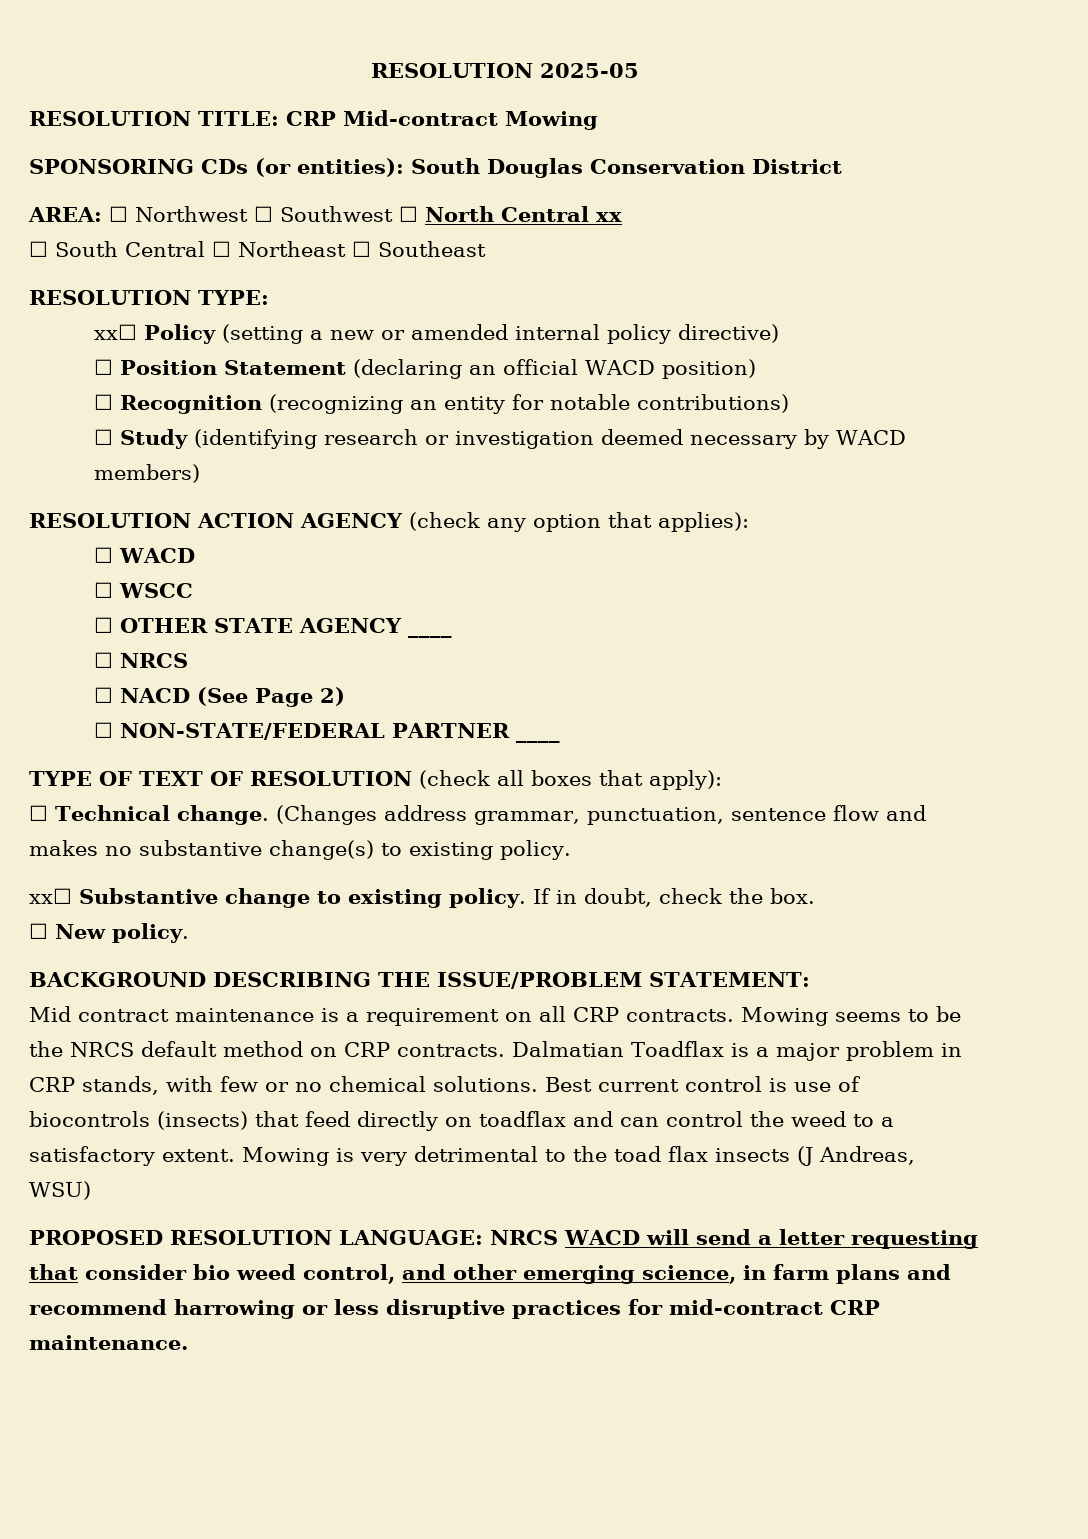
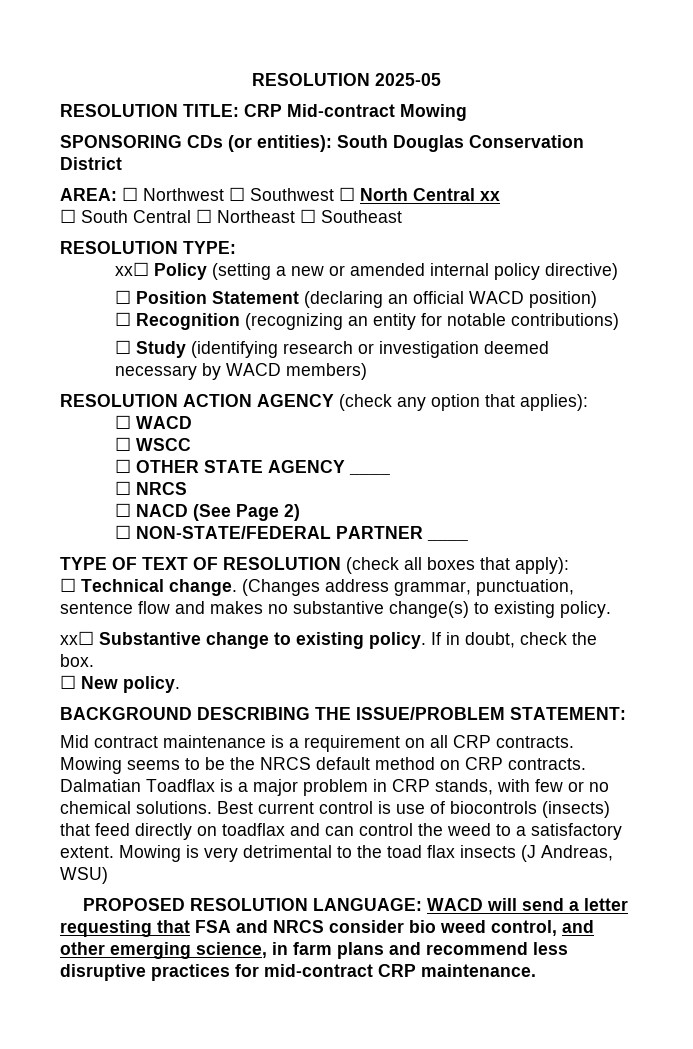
- PROPOSED RESOLUTION LANGUAGE: NRCS WACD will send a letter requesting that consider bio weed control, and other emerging science, in farm plans and recommend harrowing or less disruptive practices for mid-contract CRP maintenance.
+ PROPOSED RESOLUTION LANGUAGE: WACD will send a letter requesting that FSA and NRCS consider bio weed control, and other emerging science, in farm plans and recommend less disruptive practices for mid-contract CRP maintenance.

